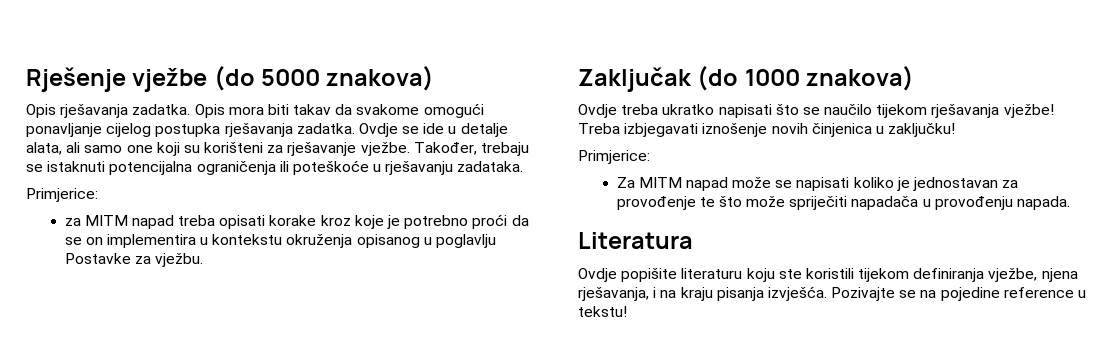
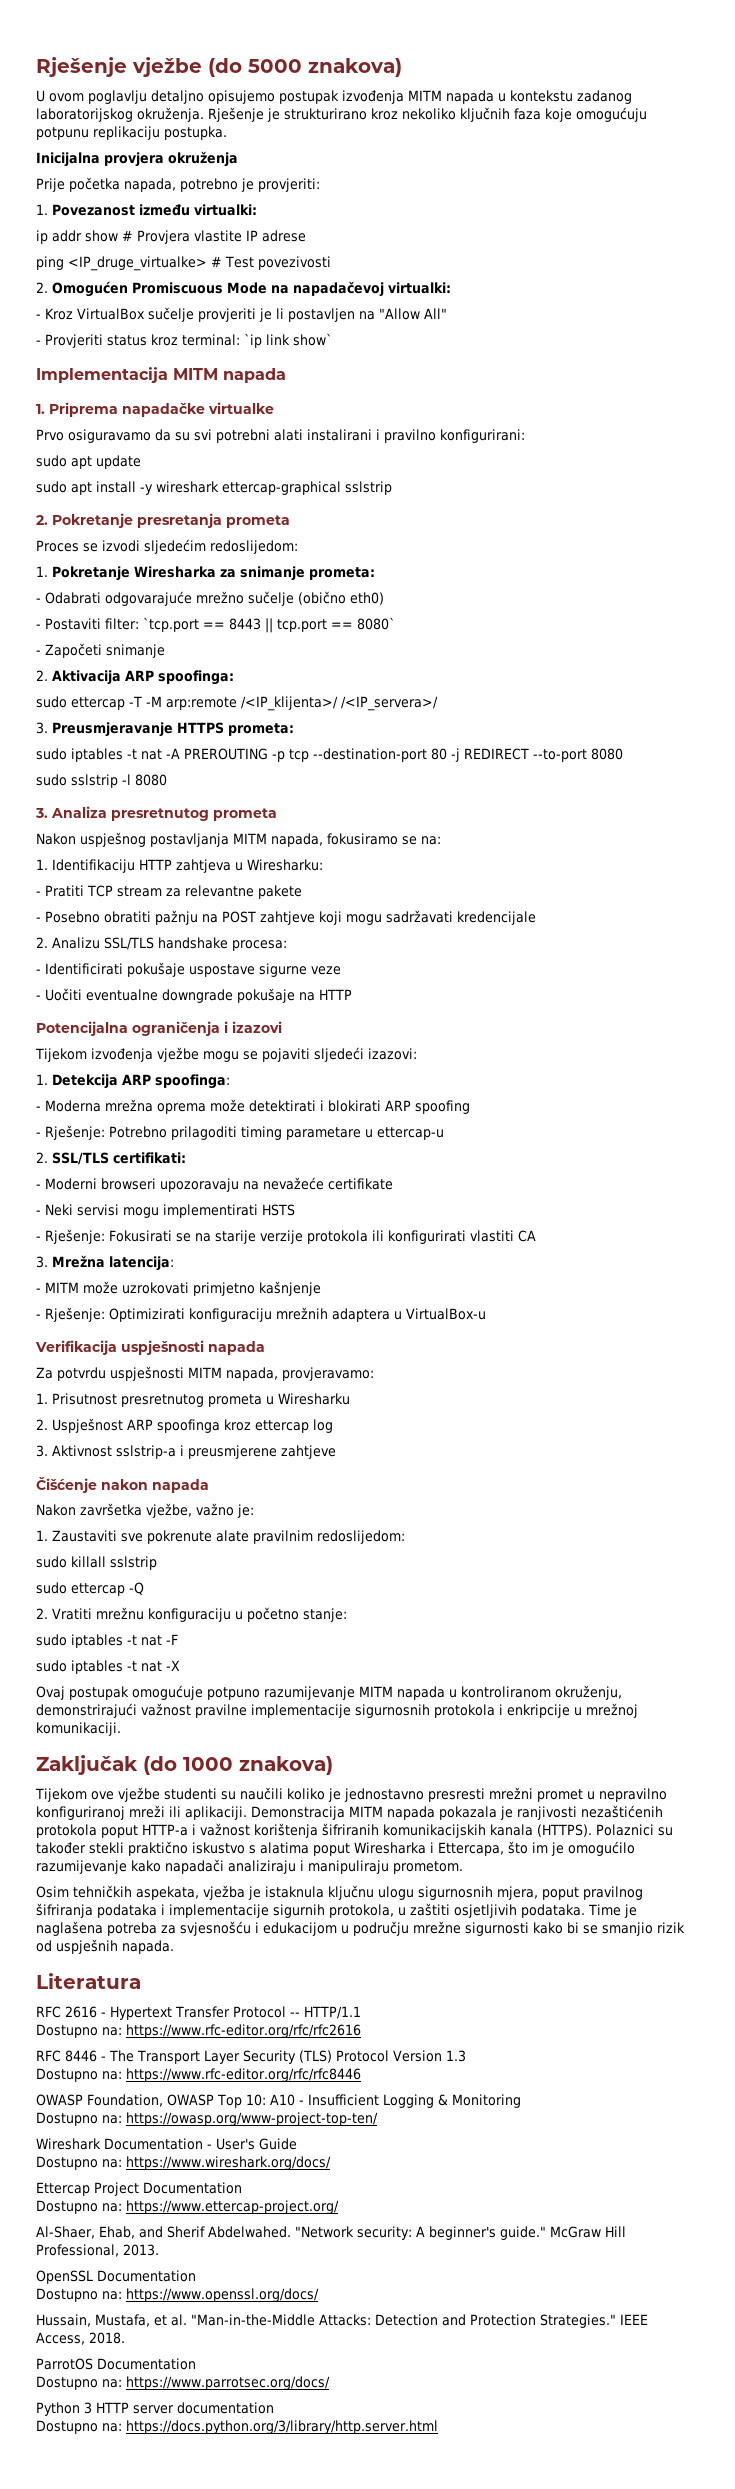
- Opis rješavanja zadatka. Opis mora biti takav da svakome omogući ponavljanje cijelog postupka rješavanja zadatka. Ovdje se ide u detalje alata, ali samo one koji su korišteni za rješavanje vježbe. Također, trebaju se istaknuti potencijalna ograničenja ili poteškoće u rješavanju zadataka.
- Primjerice:
- za MITM napad treba opisati korake kroz koje je potrebno proći da se on implementira u kontekstu okruženja opisanog u poglavlju Postavke za vježbu.
+ U ovom poglavlju detaljno opisujemo postupak izvođenja MITM napada u kontekstu zadanog laboratorijskog okruženja. Rješenje je strukturirano kroz nekoliko ključnih faza koje omogućuju potpunu replikaciju postupka.
+ Inicijalna provjera okruženja
+ Prije početka napada, potrebno je provjeriti:
+ 1. Povezanost između virtualki:
+ ip addr show # Provjera vlastite IP adrese
+ ping <IP_druge_virtualke> # Test povezivosti
+ 2. Omogućen Promiscuous Mode na napadačevoj virtualki:
+ - Kroz VirtualBox sučelje provjeriti je li postavljen na "Allow All"
+ - Provjeriti status kroz terminal: `ip link show`
+ Implementacija MITM napada
+ 1. Priprema napadačke virtualke
+ Prvo osiguravamo da su svi potrebni alati instalirani i pravilno konfigurirani:
+ sudo apt update
+ sudo apt install -y wireshark ettercap-graphical sslstrip
+ 2. Pokretanje presretanja prometa
+ Proces se izvodi sljedećim redoslijedom:
+ 1. Pokretanje Wiresharka za snimanje prometa:
+ - Odabrati odgovarajuće mrežno sučelje (obično eth0)
+ - Postaviti filter: `tcp.port == 8443 || tcp.port == 8080`
+ - Započeti snimanje
+ 2. Aktivacija ARP spoofinga:
+ sudo ettercap -T -M arp:remote /<IP_klijenta>/ /<IP_servera>/
+ 3. Preusmjeravanje HTTPS prometa:
+ sudo iptables -t nat -A PREROUTING -p tcp --destination-port 80 -j REDIRECT --to-port 8080
+ sudo sslstrip -l 8080
+ 3. Analiza presretnutog prometa
+ Nakon uspješnog postavljanja MITM napada, fokusiramo se na:
+ 1. Identifikaciju HTTP zahtjeva u Wiresharku:
+ - Pratiti TCP stream za relevantne pakete
+ - Posebno obratiti pažnju na POST zahtjeve koji mogu sadržavati kredencijale
+ 2. Analizu SSL/TLS handshake procesa:
+ - Identificirati pokušaje uspostave sigurne veze
+ - Uočiti eventualne downgrade pokušaje na HTTP
+ Potencijalna ograničenja i izazovi
+ Tijekom izvođenja vježbe mogu se pojaviti sljedeći izazovi:
+ 1. Detekcija ARP spoofinga:
+ - Moderna mrežna oprema može detektirati i blokirati ARP spoofing
+ - Rješenje: Potrebno prilagoditi timing parametare u ettercap-u
+ 2. SSL/TLS certifikati:
+ - Moderni browseri upozoravaju na nevažeće certifikate
+ - Neki servisi mogu implementirati HSTS
+ - Rješenje: Fokusirati se na starije verzije protokola ili konfigurirati vlastiti CA
+ 3. Mrežna latencija:
+ - MITM može uzrokovati primjetno kašnjenje
+ - Rješenje: Optimizirati konfiguraciju mrežnih adaptera u VirtualBox-u
+ Verifikacija uspješnosti napada
+ Za potvrdu uspješnosti MITM napada, provjeravamo:
+ 1. Prisutnost presretnutog prometa u Wiresharku
+ 2. Uspješnost ARP spoofinga kroz ettercap log
+ 3. Aktivnost sslstrip-a i preusmjerene zahtjeve
+ Čišćenje nakon napada
+ Nakon završetka vježbe, važno je:
+ 1. Zaustaviti sve pokrenute alate pravilnim redoslijedom:
+ sudo killall sslstrip
+ sudo ettercap -Q
+ 2. Vratiti mrežnu konfiguraciju u početno stanje:
+ sudo iptables -t nat -F
+ sudo iptables -t nat -X
+ Ovaj postupak omogućuje potpuno razumijevanje MITM napada u kontroliranom okruženju, demonstrirajući važnost pravilne implementacije sigurnosnih protokola i enkripcije u mrežnoj komunikaciji.
  Zaključak (do 1000 znakova)
- Ovdje treba ukratko napisati što se naučilo tijekom rješavanja vježbe! Treba izbjegavati iznošenje novih činjenica u zaključku!
- Primjerice:
- Za MITM napad može se napisati koliko je jednostavan za provođenje te što može spriječiti napadača u provođenju napada.
+ Tijekom ove vježbe studenti su naučili koliko je jednostavno presresti mrežni promet u nepravilno konfiguriranoj mreži ili aplikaciji. Demonstracija MITM napada pokazala je ranjivosti nezaštićenih protokola poput HTTP-a i važnost korištenja šifriranih komunikacijskih kanala (HTTPS). Polaznici su također stekli praktično iskustvo s alatima poput Wiresharka i Ettercapa, što im je omogućilo razumijevanje kako napadači analiziraju i manipuliraju prometom.
+ Osim tehničkih aspekata, vježba je istaknula ključnu ulogu sigurnosnih mjera, poput pravilnog šifriranja podataka i implementacije sigurnih protokola, u zaštiti osjetljivih podataka. Time je naglašena potreba za svjesnošću i edukacijom u području mrežne sigurnosti kako bi se smanjio rizik od uspješnih napada.
  Literatura
- Ovdje popišite literaturu koju ste koristili tijekom definiranja vježbe, njena rješavanja, i na kraju pisanja izvješća. Pozivajte se na pojedine reference u tekstu!
+ RFC 2616 - Hypertext Transfer Protocol -- HTTP/1.1
+ Dostupno na: https://www.rfc-editor.org/rfc/rfc2616
+ RFC 8446 - The Transport Layer Security (TLS) Protocol Version 1.3
+ Dostupno na: https://www.rfc-editor.org/rfc/rfc8446
+ OWASP Foundation, OWASP Top 10: A10 - Insufficient Logging & Monitoring
+ Dostupno na: https://owasp.org/www-project-top-ten/
+ Wireshark Documentation - User's Guide
+ Dostupno na: https://www.wireshark.org/docs/
+ Ettercap Project Documentation
+ Dostupno na: https://www.ettercap-project.org/
+ Al-Shaer, Ehab, and Sherif Abdelwahed. "Network security: A beginner's guide." McGraw Hill Professional, 2013.
+ OpenSSL Documentation
+ Dostupno na: https://www.openssl.org/docs/
+ Hussain, Mustafa, et al. "Man-in-the-Middle Attacks: Detection and Protection Strategies." IEEE Access, 2018.
+ ParrotOS Documentation
+ Dostupno na: https://www.parrotsec.org/docs/
+ Python 3 HTTP server documentation
+ Dostupno na: https://docs.python.org/3/library/http.server.html

